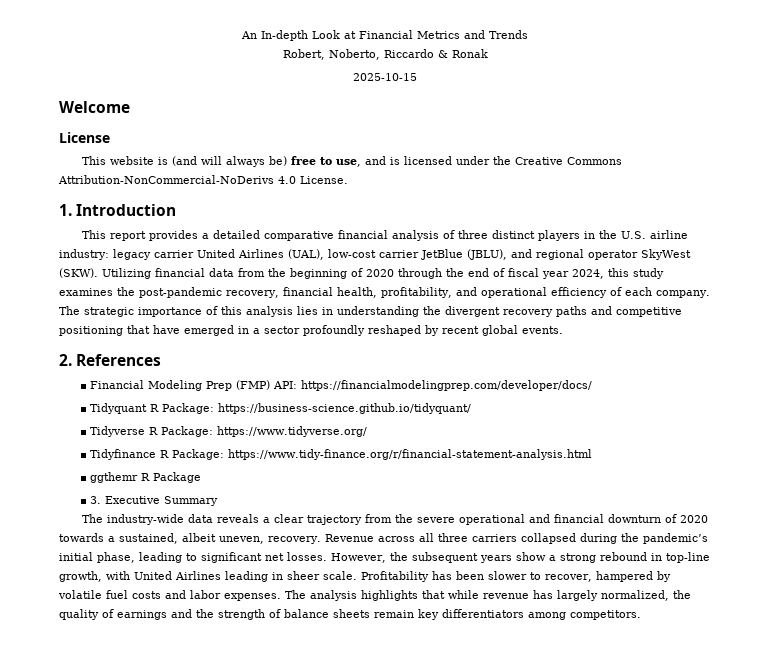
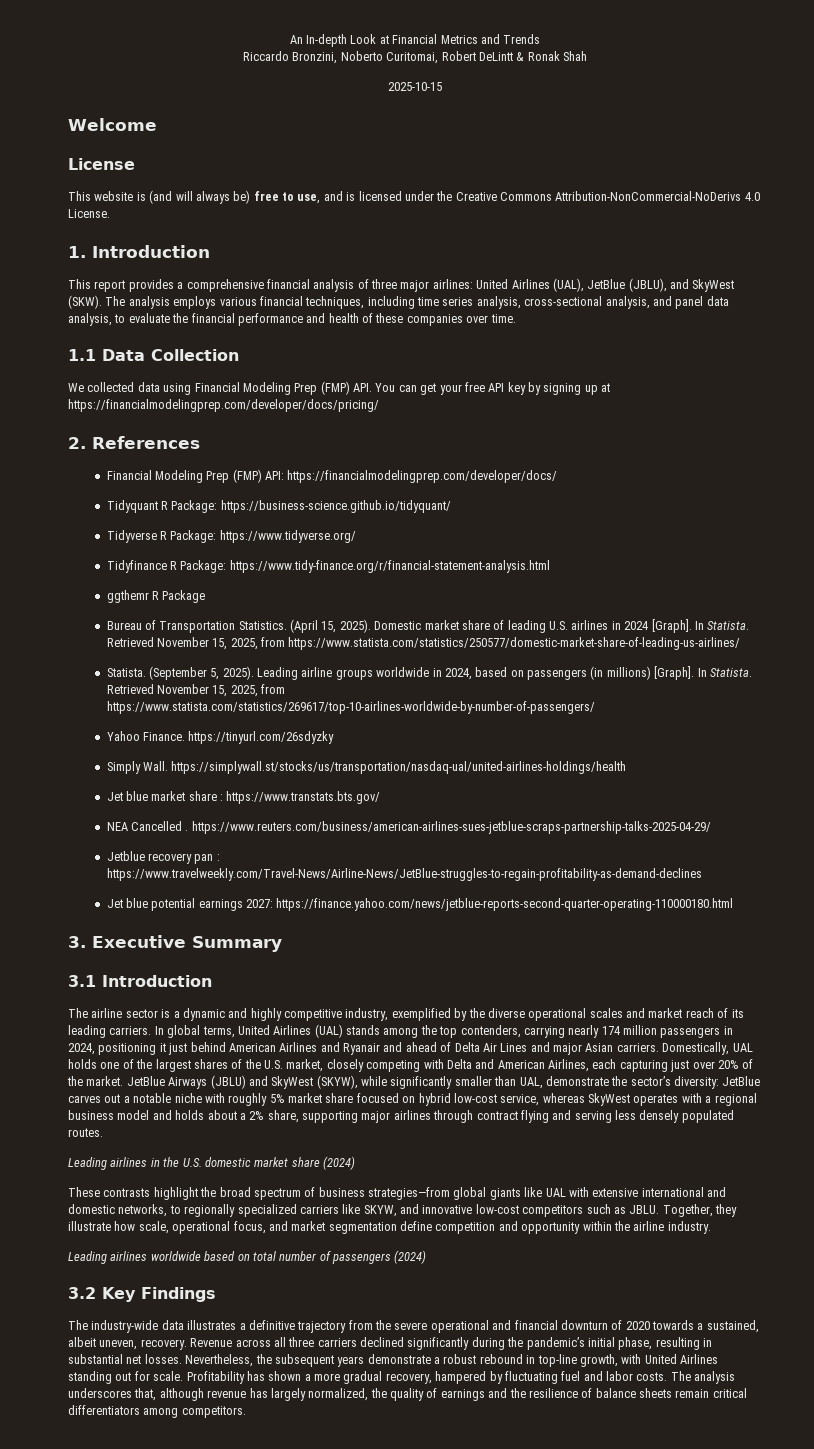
- Robert, Noberto, Riccardo & Ronak
+ Riccardo Bronzini, Noberto Curitomai, Robert DeLintt & Ronak Shah
- This report provides a detailed comparative financial analysis of three distinct players in the U.S. airline industry: legacy carrier United Airlines (UAL), low-cost carrier JetBlue (JBLU), and regional operator SkyWest (SKW). Utilizing financial data from the beginning of 2020 through the end of fiscal year 2024, this study examines the post-pandemic recovery, financial health, profitability, and operational efficiency of each company. The strategic importance of this analysis lies in understanding the divergent recovery paths and competitive positioning that have emerged in a sector profoundly reshaped by recent global events.
+ This report provides a comprehensive financial analysis of three major airlines: United Airlines (UAL), JetBlue (JBLU), and SkyWest (SKW). The analysis employs various financial techniques, including time series analysis, cross-sectional analysis, and panel data analysis, to evaluate the financial performance and health of these companies over time.
+ 1.1 Data Collection
+ We collected data using Financial Modeling Prep (FMP) API. You can get your free API key by signing up at https://financialmodelingprep.com/developer/docs/pricing/
+ Bureau of Transportation Statistics. (April 15, 2025). Domestic market share of leading U.S. airlines in 2024 [Graph]. In Statista. Retrieved November 15, 2025, from https://www.statista.com/statistics/250577/domestic-market-share-of-leading-us-airlines/
+ Statista. (September 5, 2025). Leading airline groups worldwide in 2024, based on passengers (in millions) [Graph]. In Statista. Retrieved November 15, 2025, from https://www.statista.com/statistics/269617/top-10-airlines-worldwide-by-number-of-passengers/
+ Yahoo Finance. https://tinyurl.com/26sdyzky
+ Simply Wall. https://simplywall.st/stocks/us/transportation/nasdaq-ual/united-airlines-holdings/health
+ Jet blue market share : https://www.transtats.bts.gov/
+ NEA Cancelled . https://www.reuters.com/business/american-airlines-sues-jetblue-scraps-partnership-talks-2025-04-29/
+ Jetblue recovery pan : https://www.travelweekly.com/Travel-News/Airline-News/JetBlue-struggles-to-regain-profitability-as-demand-declines
+ Jet blue potential earnings 2027: https://finance.yahoo.com/news/jetblue-reports-second-quarter-operating-110000180.html
  3. Executive Summary
+ 3.1 Introduction
+ The airline sector is a dynamic and highly competitive industry, exemplified by the diverse operational scales and market reach of its leading carriers. In global terms, United Airlines (UAL) stands among the top contenders, carrying nearly 174 million passengers in 2024, positioning it just behind American Airlines and Ryanair and ahead of Delta Air Lines and major Asian carriers. Domestically, UAL holds one of the largest shares of the U.S. market, closely competing with Delta and American Airlines, each capturing just over 20% of the market. JetBlue Airways (JBLU) and SkyWest (SKYW), while significantly smaller than UAL, demonstrate the sector’s diversity: JetBlue carves out a notable niche with roughly 5% market share focused on hybrid low-cost service, whereas SkyWest operates with a regional business model and holds about a 2% share, supporting major airlines through contract flying and serving less densely populated routes.
+ Leading airlines in the U.S. domestic market share (2024)
+ These contrasts highlight the broad spectrum of business strategies—from global giants like UAL with extensive international and domestic networks, to regionally specialized carriers like SKYW, and innovative low-cost competitors such as JBLU. Together, they illustrate how scale, operational focus, and market segmentation define competition and opportunity within the airline industry.
+ Leading airlines worldwide based on total number of passengers (2024)
+ 3.2 Key Findings
- The industry-wide data reveals a clear trajectory from the severe operational and financial downturn of 2020 towards a sustained, albeit uneven, recovery.
+ The industry-wide data illustrates a definitive trajectory from the severe operational and financial downturn of 2020 towards a sustained, albeit uneven, recovery.
- Revenue across all three carriers collapsed during the pandemic’s initial phase, leading to significant net losses.
+ Revenue across all three carriers declined significantly during the pandemic’s initial phase, resulting in substantial net losses.
- However, the subsequent years show a strong rebound in top-line growth, with United Airlines leading in sheer scale. Profitability has been slower to recover, hampered by volatile fuel costs and labor expenses. The analysis highlights that while revenue has largely normalized, the quality of earnings and the strength of balance sheets remain key differentiators among competitors.
+ Nevertheless, the subsequent years demonstrate a robust rebound in top-line growth, with United Airlines standing out for scale. Profitability has shown a more gradual recovery, hampered by fluctuating fuel and labor costs. The analysis underscores that, although revenue has largely normalized, the quality of earnings and the resilience of balance sheets remain critical differentiators among competitors.

